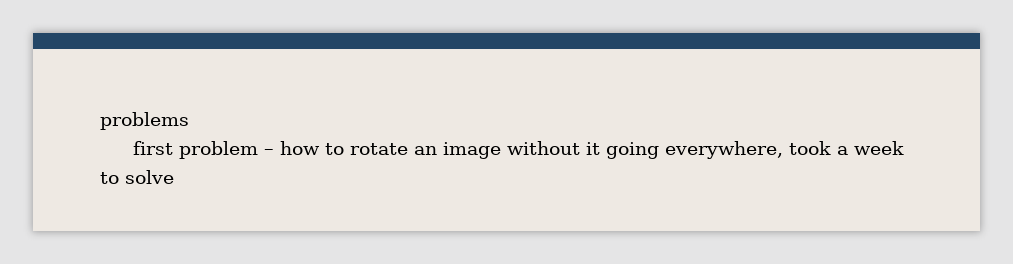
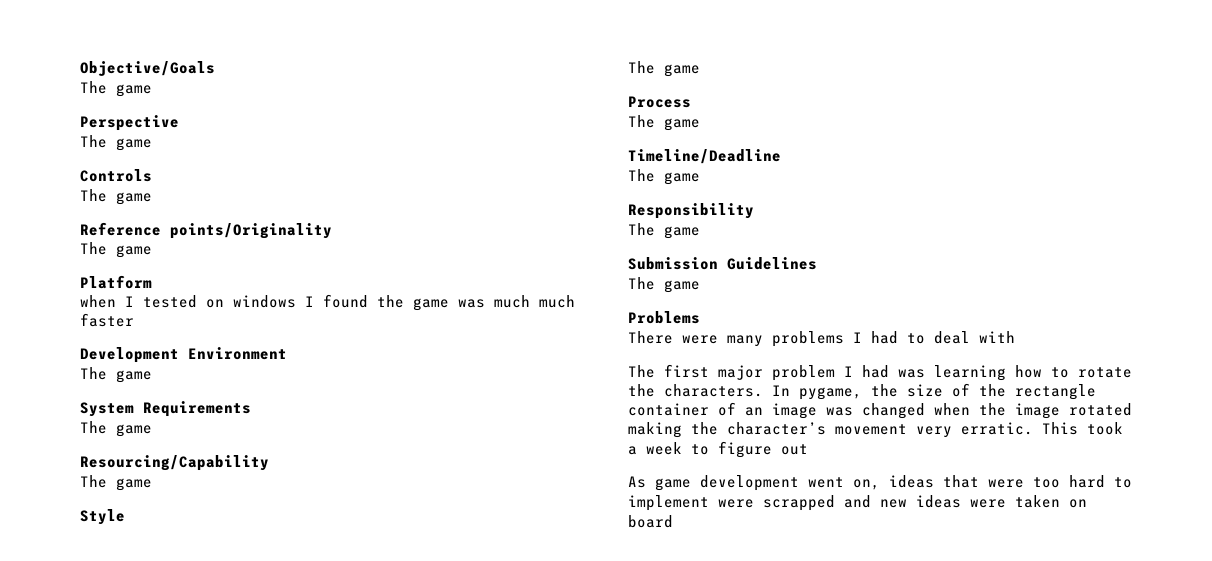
- problems
- first problem – how to rotate an image without it going everywhere, took a week to solve
+ Objective/Goals
+ The game
+ Perspective
+ The game
+ Controls
+ The game
+ Reference points/Originality
+ The game
+ Platform
+ when I tested on windows I found the game was much much faster
+ Development Environment
+ The game
+ System Requirements
+ The game
+ Resourcing/Capability
+ The game
+ Style
+ The game
+ Process
+ The game
+ Timeline/Deadline
+ The game
+ Responsibility
+ The game
+ Submission Guidelines
+ The game
+ Problems
+ There were many problems I had to deal with
+ The first major problem I had was learning how to rotate the characters. In pygame, the size of the rectangle container of an image was changed when the image rotated making the character’s movement very erratic. This took a week to figure out
+ As game development went on, ideas that were too hard to implement were scrapped and new ideas were taken on board

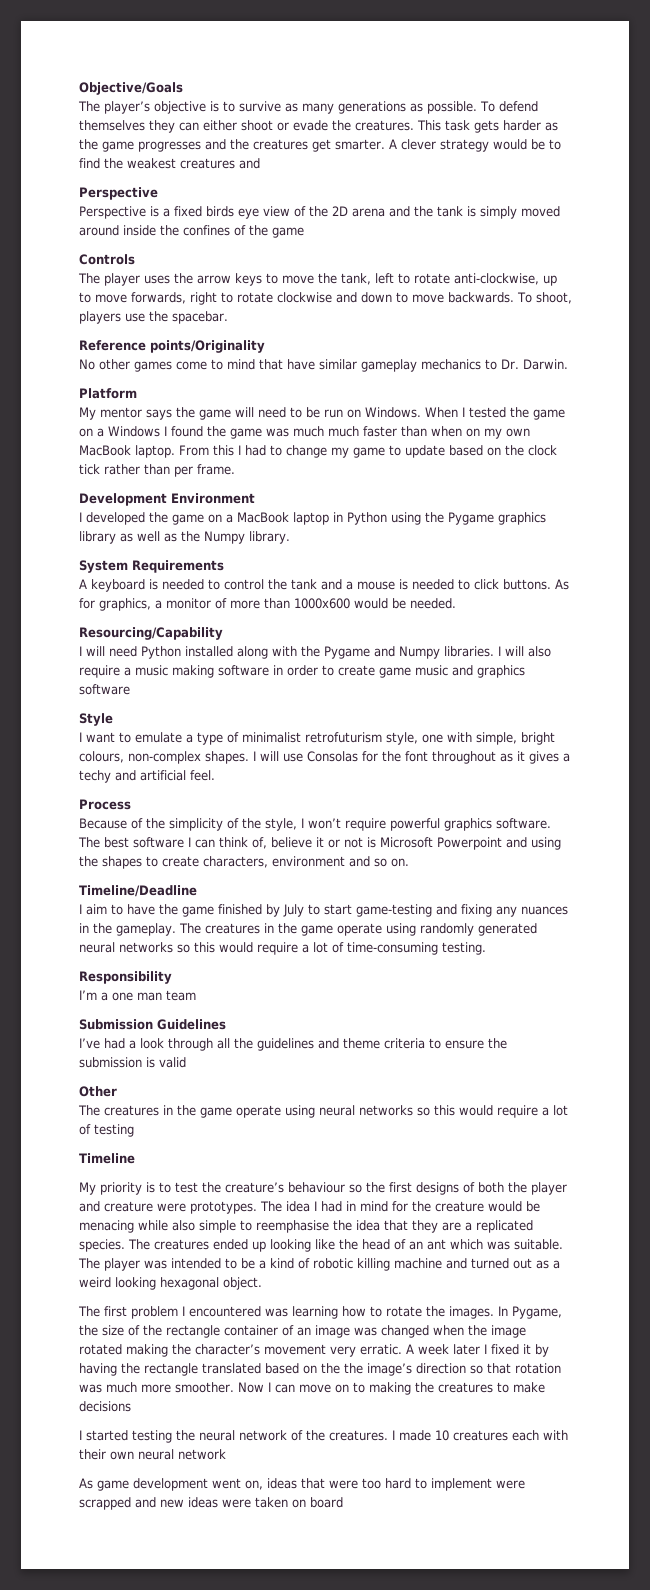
  Objective/Goals
- The game
+ The player’s objective is to survive as many generations as possible. To defend themselves they can either shoot or evade the creatures. This task gets harder as the game progresses and the creatures get smarter. A clever strategy would be to find the weakest creatures and
  Perspective
- The game
+ Perspective is a fixed birds eye view of the 2D arena and the tank is simply moved around inside the confines of the game
  Controls
- The game
+ The player uses the arrow keys to move the tank, left to rotate anti-clockwise, up to move forwards, right to rotate clockwise and down to move backwards. To shoot, players use the spacebar.
  Reference points/Originality
- The game
+ No other games come to mind that have similar gameplay mechanics to Dr. Darwin.
  Platform
- when I tested on windows I found the game was much much faster
+ My mentor says the game will need to be run on Windows. When I tested the game on a Windows I found the game was much much faster than when on my own MacBook laptop. From this I had to change my game to update based on the clock tick rather than per frame.
  Development Environment
- The game
+ I developed the game on a MacBook laptop in Python using the Pygame graphics library as well as the Numpy library.
  System Requirements
- The game
+ A keyboard is needed to control the tank and a mouse is needed to click buttons. As for graphics, a monitor of more than 1000x600 would be needed.
  Resourcing/Capability
- The game
+ I will need Python installed along with the Pygame and Numpy libraries. I will also require a music making software in order to create game music and graphics software
  Style
- The game
+ I want to emulate a type of minimalist retrofuturism style, one with simple, bright colours, non-complex shapes. I will use Consolas for the font throughout as it gives a techy and artificial feel.
  Process
- The game
+ Because of the simplicity of the style, I won’t require powerful graphics software. The best software I can think of, believe it or not is Microsoft Powerpoint and using the shapes to create characters, environment and so on.
  Timeline/Deadline
- The game
+ I aim to have the game finished by July to start game-testing and fixing any nuances in the gameplay. The creatures in the game operate using randomly generated neural networks so this would require a lot of time-consuming testing.
  Responsibility
- The game
+ I’m a one man team
  Submission Guidelines
- The game
- Problems
- There were many problems I had to deal with
+ I’ve had a look through all the guidelines and theme criteria to ensure the submission is valid
+ Other
+ The creatures in the game operate using neural networks so this would require a lot of testing
+ Timeline
+ My priority is to test the creature’s behaviour so the first designs of both the player and creature were prototypes. The idea I had in mind for the creature would be menacing while also simple to reemphasise the idea that they are a replicated species. The creatures ended up looking like the head of an ant which was suitable. The player was intended to be a kind of robotic killing machine and turned out as a weird looking hexagonal object.
- The first major problem I had was learning how to rotate the characters. In pygame, the size of the rectangle container of an image was changed when the image rotated making the character’s movement very erratic.
+ The first problem I encountered was learning how to rotate the images. In Pygame, the size of the rectangle container of an image was changed when the image rotated making the character’s movement very erratic.
- This took a week to figure out
+ A week later I fixed it by having the rectangle translated based on the the image’s direction so that rotation was much more smoother. Now I can move on to making the creatures to make decisions
+ I started testing the neural network of the creatures. I made 10 creatures each with their own neural network

